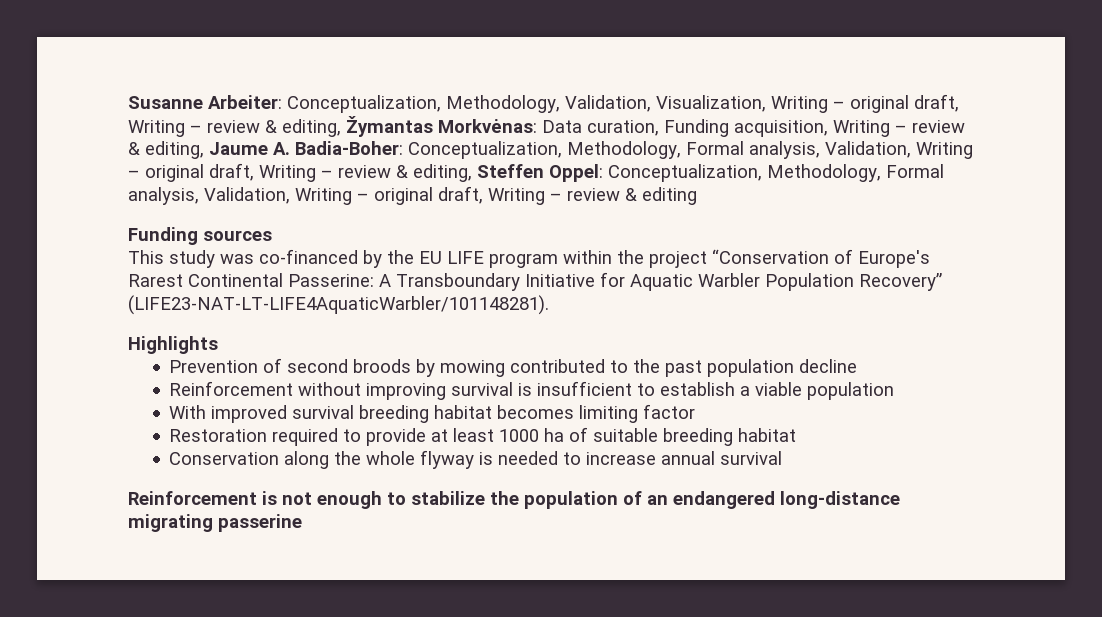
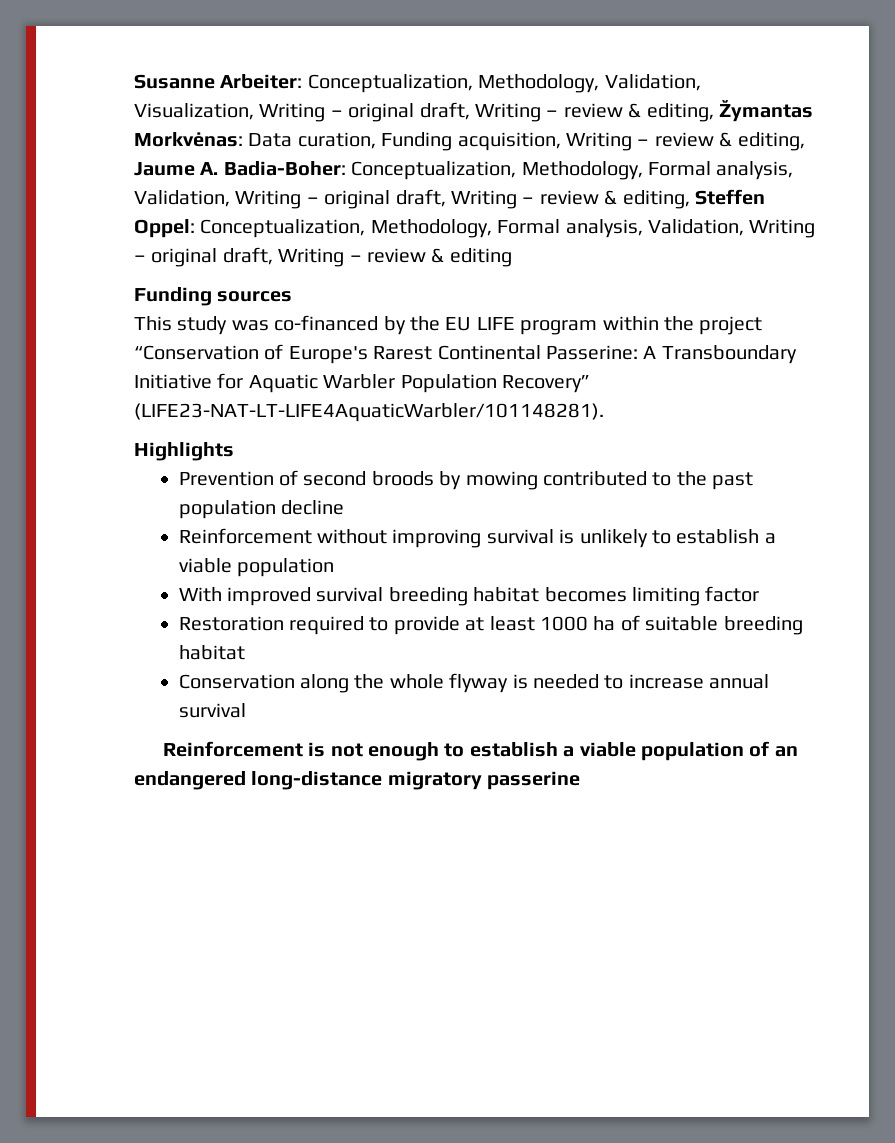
- Reinforcement without improving survival is insufficient to establish a viable population
+ Reinforcement without improving survival is unlikely to establish a viable population
- Reinforcement is not enough to stabilize the population of an endangered long-distance migrating passerine
+ Reinforcement is not enough to establish a viable population of an endangered long-distance migratory passerine

